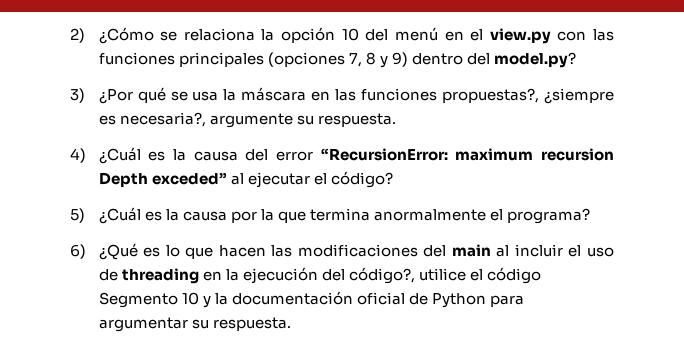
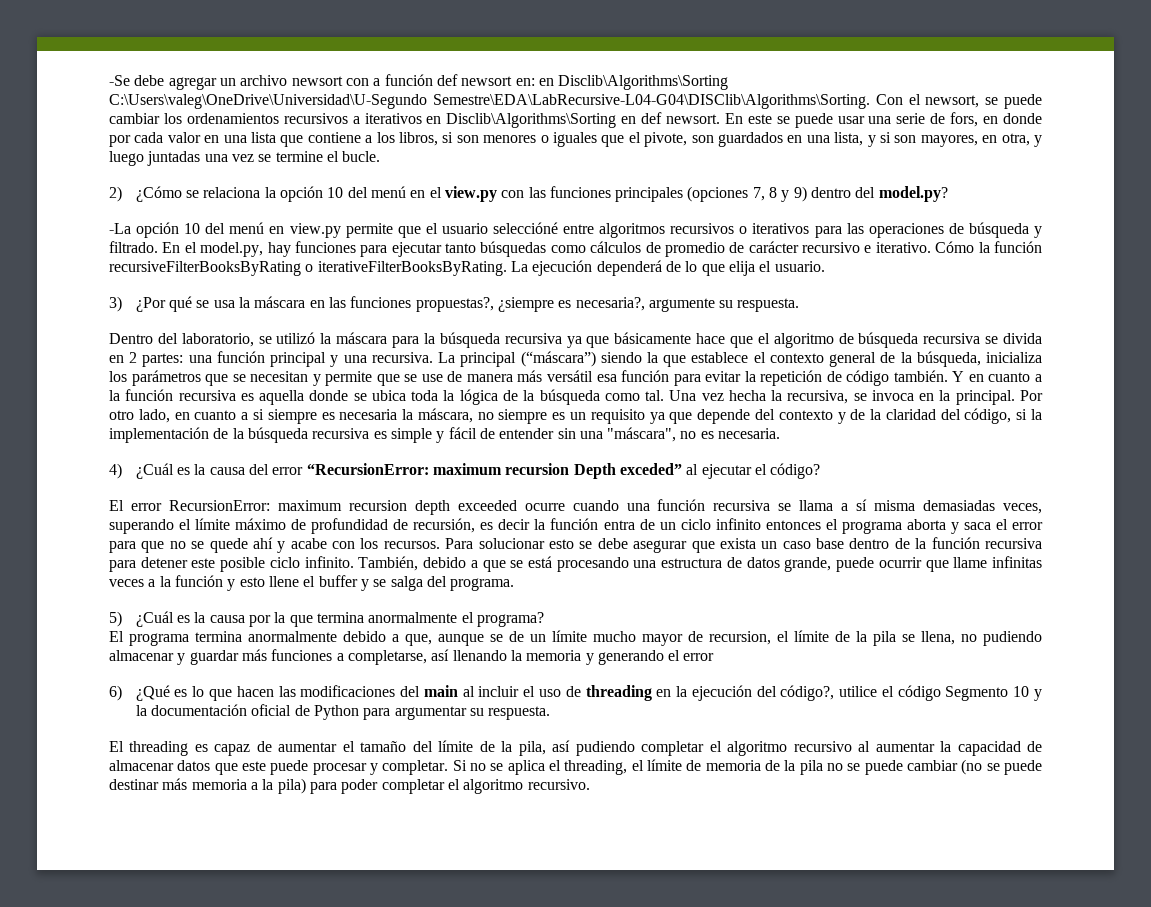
+ -Se debe agregar un archivo newsort con a función def newsort en: en Disclib\Algorithms\Sorting C:\Users\valeg\OneDrive\Universidad\U-Segundo Semestre\EDA\LabRecursive-L04-G04\DISClib\Algorithms\Sorting. Con el newsort, se puede cambiar los ordenamientos recursivos a iterativos en Disclib\Algorithms\Sorting en def newsort. En este se puede usar una serie de fors, en donde por cada valor en una lista que contiene a los libros, si son menores o iguales que el pivote, son guardados en una lista, y si son mayores, en otra, y luego juntadas una vez se termine el bucle.
+ -La opción 10 del menú en view.py permite que el usuario seleccióné entre algoritmos recursivos o iterativos para las operaciones de búsqueda y filtrado. En el model.py, hay funciones para ejecutar tanto búsquedas como cálculos de promedio de carácter recursivo e iterativo. Cómo la función recursiveFilterBooksByRating o iterativeFilterBooksByRating. La ejecución dependerá de lo que elija el usuario.
+ Dentro del laboratorio, se utilizó la máscara para la búsqueda recursiva ya que básicamente hace que el algoritmo de búsqueda recursiva se divida en 2 partes: una función principal y una recursiva. La principal (“máscara”) siendo la que establece el contexto general de la búsqueda, inicializa los parámetros que se necesitan y permite que se use de manera más versátil esa función para evitar la repetición de código también. Y en cuanto a la función recursiva es aquella donde se ubica toda la lógica de la búsqueda como tal. Una vez hecha la recursiva, se invoca en la principal. Por otro lado, en cuanto a si siempre es necesaria la máscara, no siempre es un requisito ya que depende del contexto y de la claridad del código, si la implementación de la búsqueda recursiva es simple y fácil de entender sin una "máscara", no es necesaria.
+ El error RecursionError: maximum recursion depth exceeded ocurre cuando una función recursiva se llama a sí misma demasiadas veces, superando el límite máximo de profundidad de recursión, es decir la función entra de un ciclo infinito entonces el programa aborta y saca el error para que no se quede ahí y acabe con los recursos. Para solucionar esto se debe asegurar que exista un caso base dentro de la función recursiva para detener este posible ciclo infinito. También, debido a que se está procesando una estructura de datos grande, puede ocurrir que llame infinitas veces a la función y esto llene el buffer y se salga del programa.
+ El programa termina anormalmente debido a que, aunque se de un límite mucho mayor de recursion, el límite de la pila se llena, no pudiendo almacenar y guardar más funciones a completarse, así llenando la memoria y generando el error
+ El threading es capaz de aumentar el tamaño del límite de la pila, así pudiendo completar el algoritmo recursivo al aumentar la capacidad de almacenar datos que este puede procesar y completar. Si no se aplica el threading, el límite de memoria de la pila no se puede cambiar (no se puede destinar más memoria a la pila) para poder completar el algoritmo recursivo.

